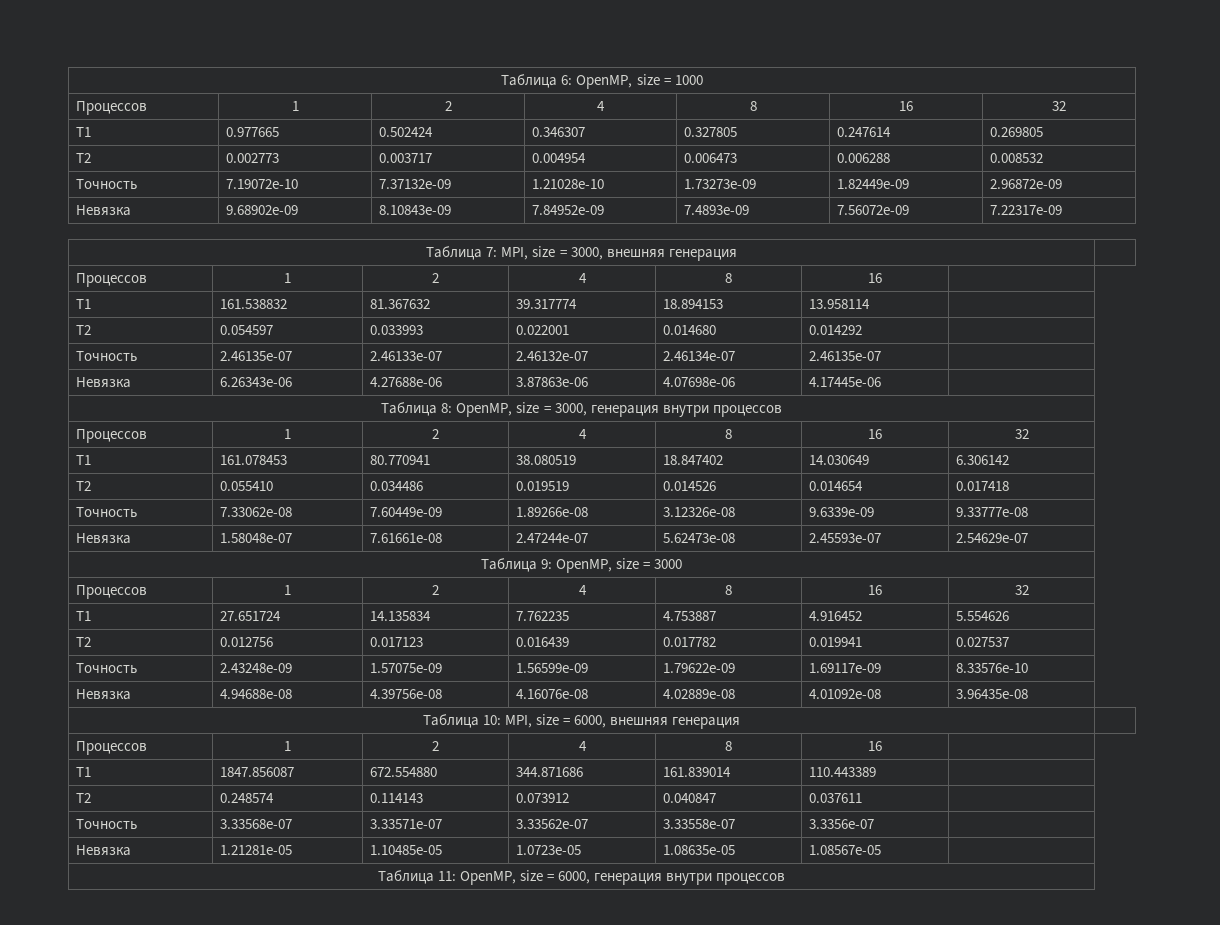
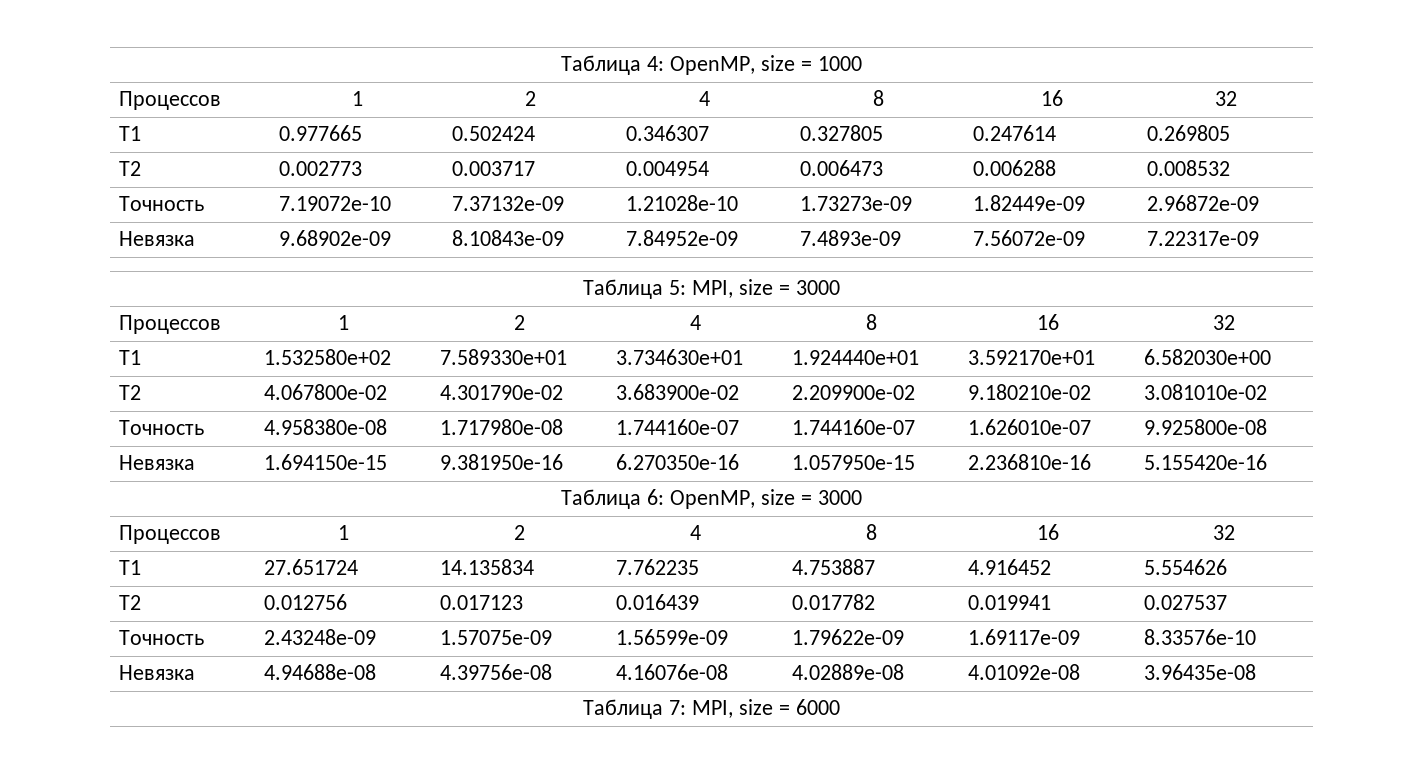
- Таблица 6: OpenMP, size = 1000
+ Таблица 4: OpenMP, size = 1000
- Таблица 7: MPI, size = 3000, внешняя генерация |
- Процессов | 1 | 2 | 4 | 8 | 16 |
- T1 | 161.538832 | 81.367632 | 39.317774 | 18.894153 | 13.958114 |
- T2 | 0.054597 | 0.033993 | 0.022001 | 0.014680 | 0.014292 |
- Точность | 2.46135e-07 | 2.46133e-07 | 2.46132e-07 | 2.46134e-07 | 2.46135e-07 |
- Невязка | 6.26343e-06 | 4.27688e-06 | 3.87863e-06 | 4.07698e-06 | 4.17445e-06 |
- Таблица 8: OpenMP, size = 3000, генерация внутри процессов
+ Таблица 5: MPI, size = 3000
  Процессов | 1 | 2 | 4 | 8 | 16 | 32
- T1 | 161.078453 | 80.770941 | 38.080519 | 18.847402 | 14.030649 | 6.306142
- T2 | 0.055410 | 0.034486 | 0.019519 | 0.014526 | 0.014654 | 0.017418
- Точность | 7.33062e-08 | 7.60449e-09 | 1.89266e-08 | 3.12326e-08 | 9.6339e-09 | 9.33777e-08
- Невязка | 1.58048e-07 | 7.61661e-08 | 2.47244e-07 | 5.62473e-08 | 2.45593e-07 | 2.54629e-07
- Таблица 9: OpenMP, size = 3000
+ T1 | 1.532580e+02 | 7.589330e+01 | 3.734630e+01 | 1.924440e+01 | 3.592170e+01 | 6.582030e+00
+ T2 | 4.067800e-02 | 4.301790e-02 | 3.683900e-02 | 2.209900e-02 | 9.180210e-02 | 3.081010e-02
+ Точность | 4.958380e-08 | 1.717980e-08 | 1.744160e-07 | 1.744160e-07 | 1.626010e-07 | 9.925800e-08
+ Невязка | 1.694150e-15 | 9.381950e-16 | 6.270350e-16 | 1.057950e-15 | 2.236810e-16 | 5.155420e-16
+ Таблица 6: OpenMP, size = 3000
- Таблица 10: MPI, size = 6000, внешняя генерация |
- Процессов | 1 | 2 | 4 | 8 | 16 |
- T1 | 1847.856087 | 672.554880 | 344.871686 | 161.839014 | 110.443389 |
- T2 | 0.248574 | 0.114143 | 0.073912 | 0.040847 | 0.037611 |
- Точность | 3.33568e-07 | 3.33571e-07 | 3.33562e-07 | 3.33558e-07 | 3.3356e-07 |
- Невязка | 1.21281e-05 | 1.10485e-05 | 1.0723e-05 | 1.08635e-05 | 1.08567e-05 |
- Таблица 11: OpenMP, size = 6000, генерация внутри процессов
+ Таблица 7: MPI, size = 6000

